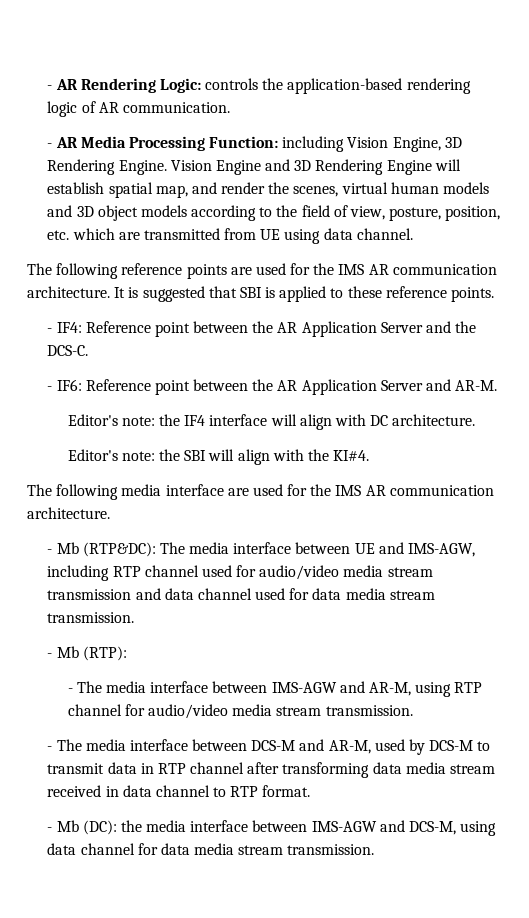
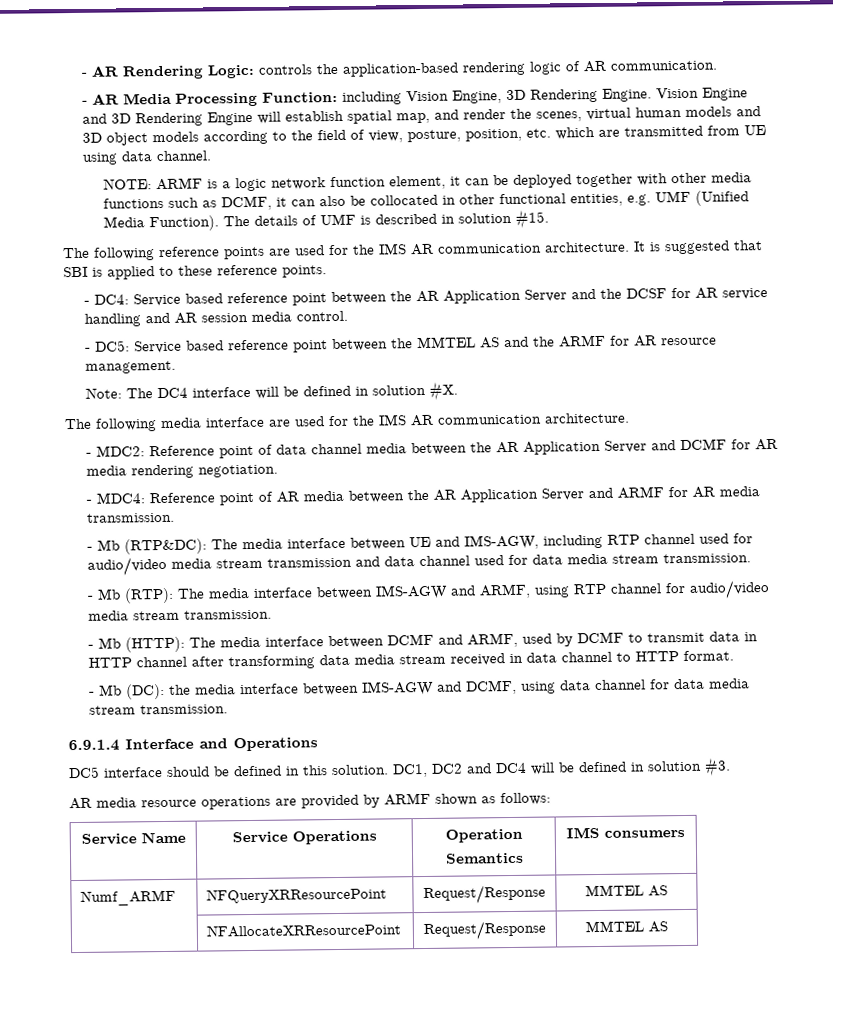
+ NOTE: ARMF is a logic network function element, it can be deployed together with other media functions such as DCMF, it can also be collocated in other functional entities, e.g. UMF (Unified Media Function). The details of UMF is described in solution #15.
- - IF4: Reference point between the AR Application Server and the DCS-C.
- - IF6: Reference point between the AR Application Server and AR-M.
- Editor's note: the IF4 interface will align with DC architecture.
- Editor's note: the SBI will align with the KI#4.
+ - DC4: Service based reference point between the AR Application Server and the DCSF for AR service handling and AR session media control.
+ - DC5: Service based reference point between the MMTEL AS and the ARMF for AR resource management.
+ Note: The DC4 interface will be defined in solution #X.
+ - MDC2: Reference point of data channel media between the AR Application Server and DCMF for AR media rendering negotiation.
+ - MDC4: Reference point of AR media between the AR Application Server and ARMF for AR media transmission.
- - Mb (RTP):
- - The media interface between IMS-AGW and AR-M, using RTP channel for audio/video media stream transmission.
+ - Mb (RTP): The media interface between IMS-AGW and ARMF, using RTP channel for audio/video media stream transmission.
- - The media interface between DCS-M and AR-M, used by DCS-M to transmit data in RTP channel after transforming data media stream received in data channel to RTP format.
+ - Mb (HTTP): The media interface between DCMF and ARMF, used by DCMF to transmit data in HTTP channel after transforming data media stream received in data channel to HTTP format.
- - Mb (DC): the media interface between IMS-AGW and DCS-M, using data channel for data media stream transmission.
+ - Mb (DC): the media interface between IMS-AGW and DCMF, using data channel for data media stream transmission.
+ 6.9.1.4 Interface and Operations
+ DC5 interface should be defined in this solution. DC1, DC2 and DC4 will be defined in solution #3.
+ AR media resource operations are provided by ARMF shown as follows:
+ Service Name | Service Operations | Operation
+ Semantics | IMS consumers
+ Numf_ARMF | NFQueryXRResourcePoint | Request/Response | MMTEL AS
+ | NFAllocateXRResourcePoint | Request/Response | MMTEL AS

